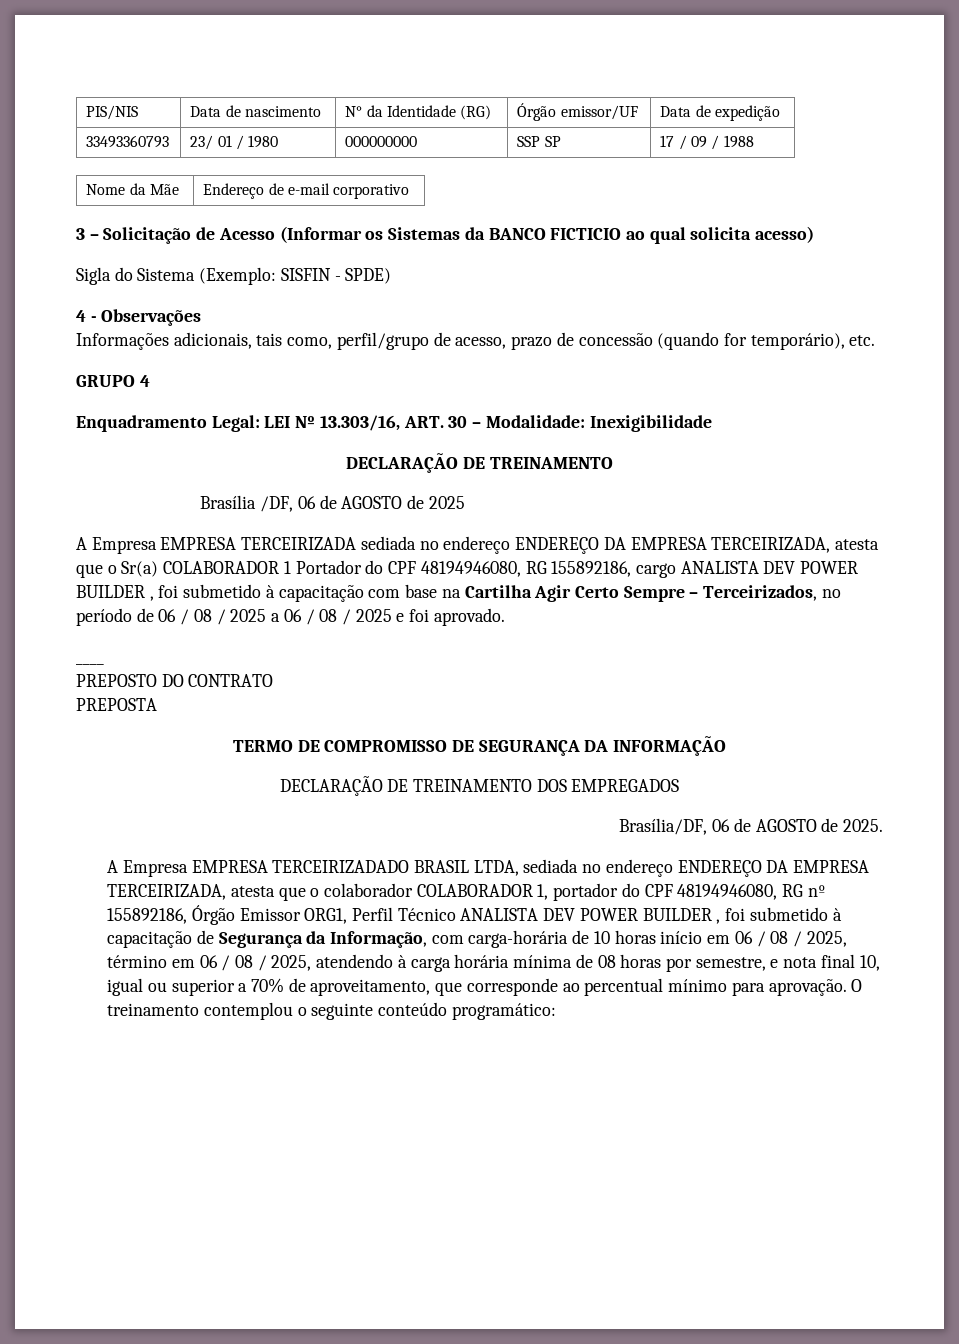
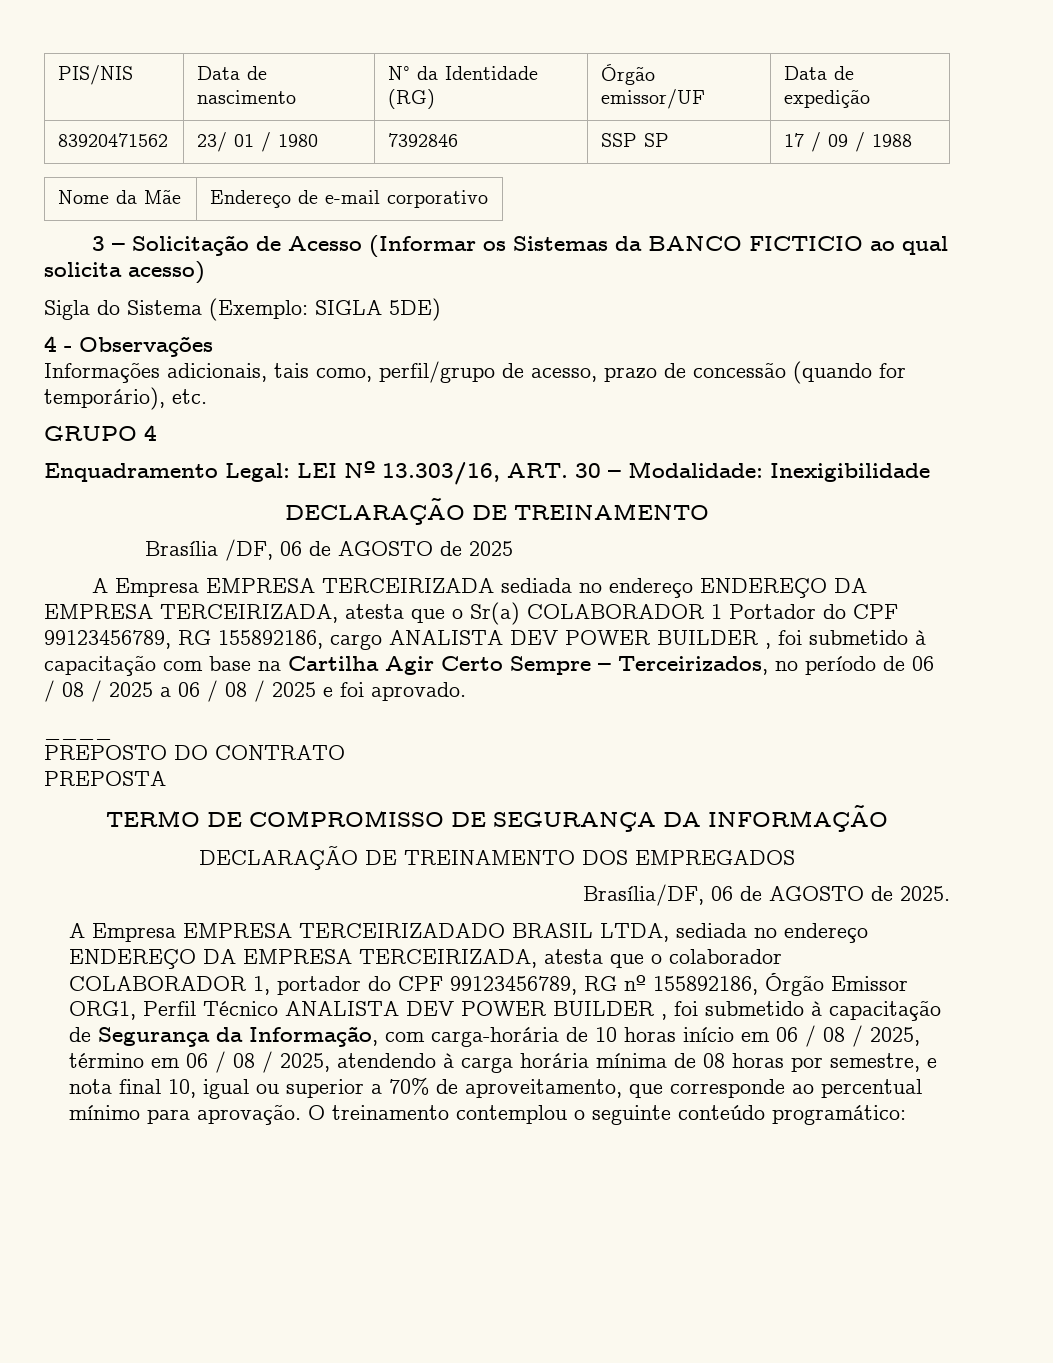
- 33493360793 | 23/ 01 / 1980 | 000000000 | SSP SP | 17 / 09 / 1988
+ 83920471562 | 23/ 01 / 1980 | 7392846 | SSP SP | 17 / 09 / 1988
- Sigla do Sistema (Exemplo: SISFIN - SPDE)
+ Sigla do Sistema (Exemplo: SIGLA 5DE)
- A Empresa EMPRESA TERCEIRIZADA sediada no endereço ENDEREÇO DA EMPRESA TERCEIRIZADA, atesta que o Sr(a) COLABORADOR 1 Portador do CPF 48194946080, RG 155892186, cargo ANALISTA DEV POWER BUILDER , foi submetido à capacitação com base na Cartilha Agir Certo Sempre – Terceirizados, no período de 06 / 08 / 2025 a 06 / 08 / 2025 e foi aprovado.
+ A Empresa EMPRESA TERCEIRIZADA sediada no endereço ENDEREÇO DA EMPRESA TERCEIRIZADA, atesta que o Sr(a) COLABORADOR 1 Portador do CPF 99123456789, RG 155892186, cargo ANALISTA DEV POWER BUILDER , foi submetido à capacitação com base na Cartilha Agir Certo Sempre – Terceirizados, no período de 06 / 08 / 2025 a 06 / 08 / 2025 e foi aprovado.
- A Empresa EMPRESA TERCEIRIZADADO BRASIL LTDA, sediada no endereço ENDEREÇO DA EMPRESA TERCEIRIZADA, atesta que o colaborador COLABORADOR 1, portador do CPF 48194946080, RG nº 155892186, Órgão Emissor ORG1, Perfil Técnico ANALISTA DEV POWER BUILDER , foi submetido à capacitação de Segurança da Informação, com carga-horária de 10 horas início em 06 / 08 / 2025, término em 06 / 08 / 2025, atendendo à carga horária mínima de 08 horas por semestre, e nota final 10, igual ou superior a 70% de aproveitamento, que corresponde ao percentual mínimo para aprovação.
+ A Empresa EMPRESA TERCEIRIZADADO BRASIL LTDA, sediada no endereço ENDEREÇO DA EMPRESA TERCEIRIZADA, atesta que o colaborador COLABORADOR 1, portador do CPF 99123456789, RG nº 155892186, Órgão Emissor ORG1, Perfil Técnico ANALISTA DEV POWER BUILDER , foi submetido à capacitação de Segurança da Informação, com carga-horária de 10 horas início em 06 / 08 / 2025, término em 06 / 08 / 2025, atendendo à carga horária mínima de 08 horas por semestre, e nota final 10, igual ou superior a 70% de aproveitamento, que corresponde ao percentual mínimo para aprovação.

